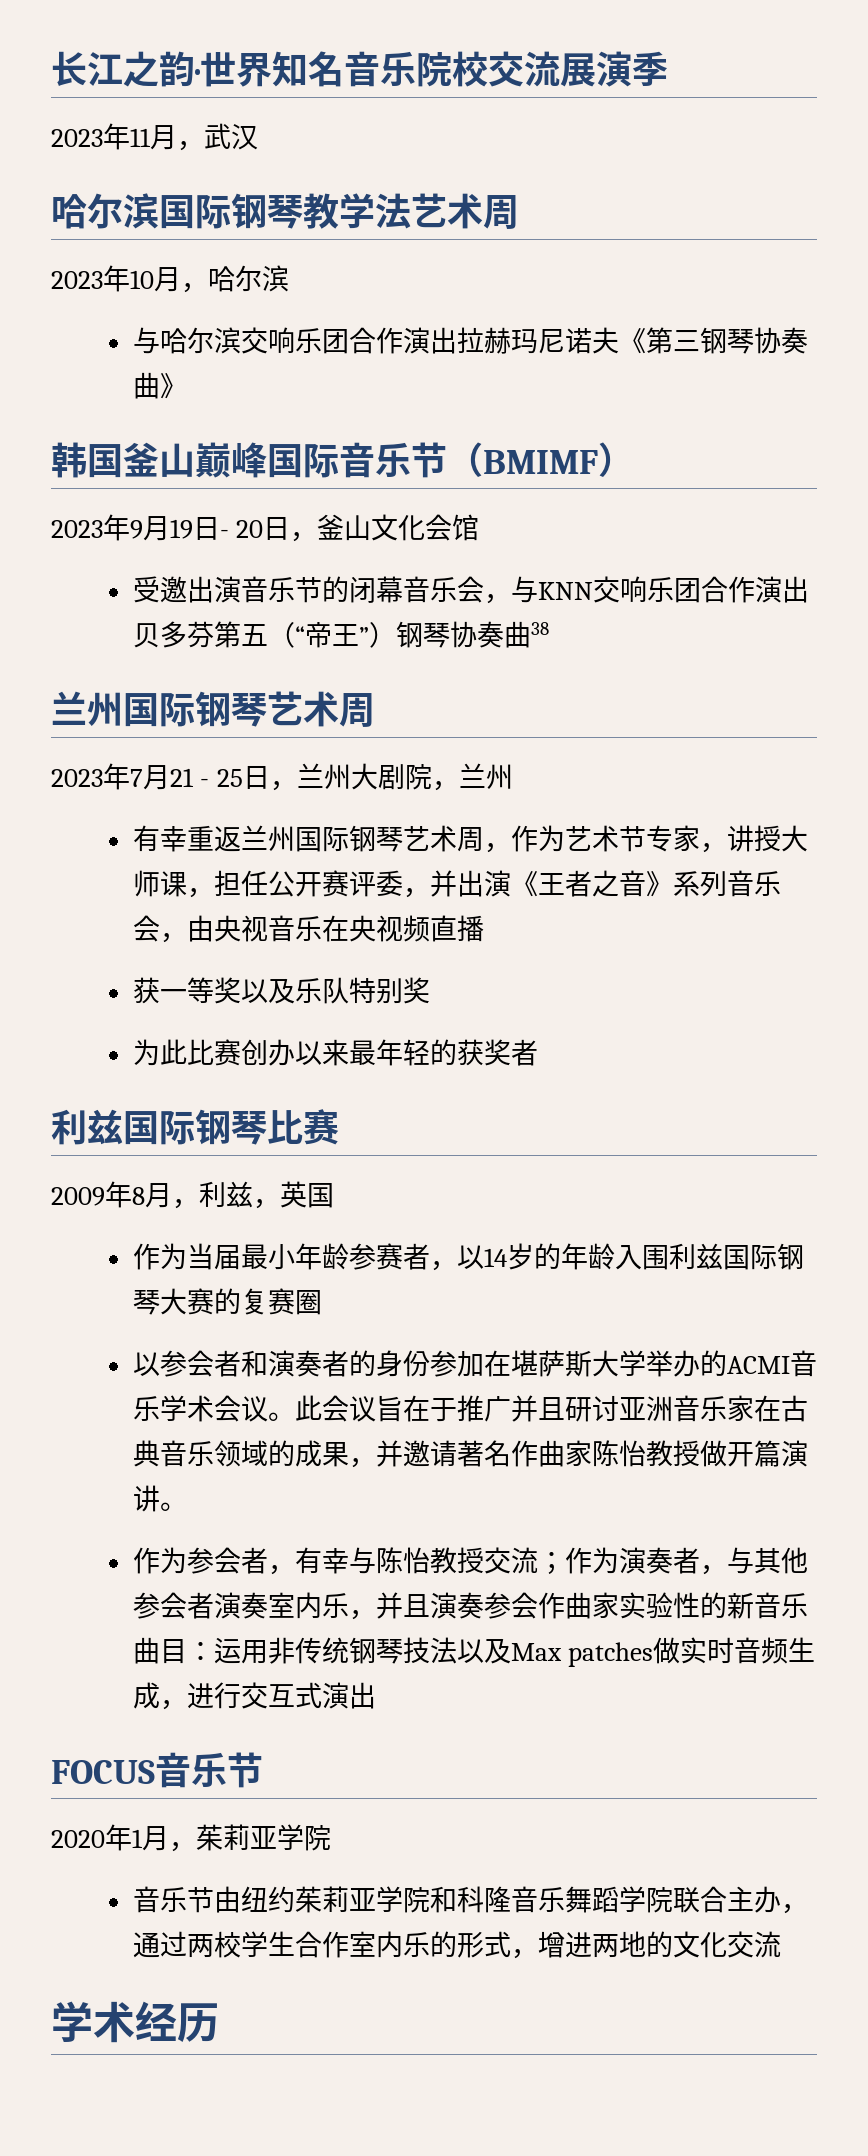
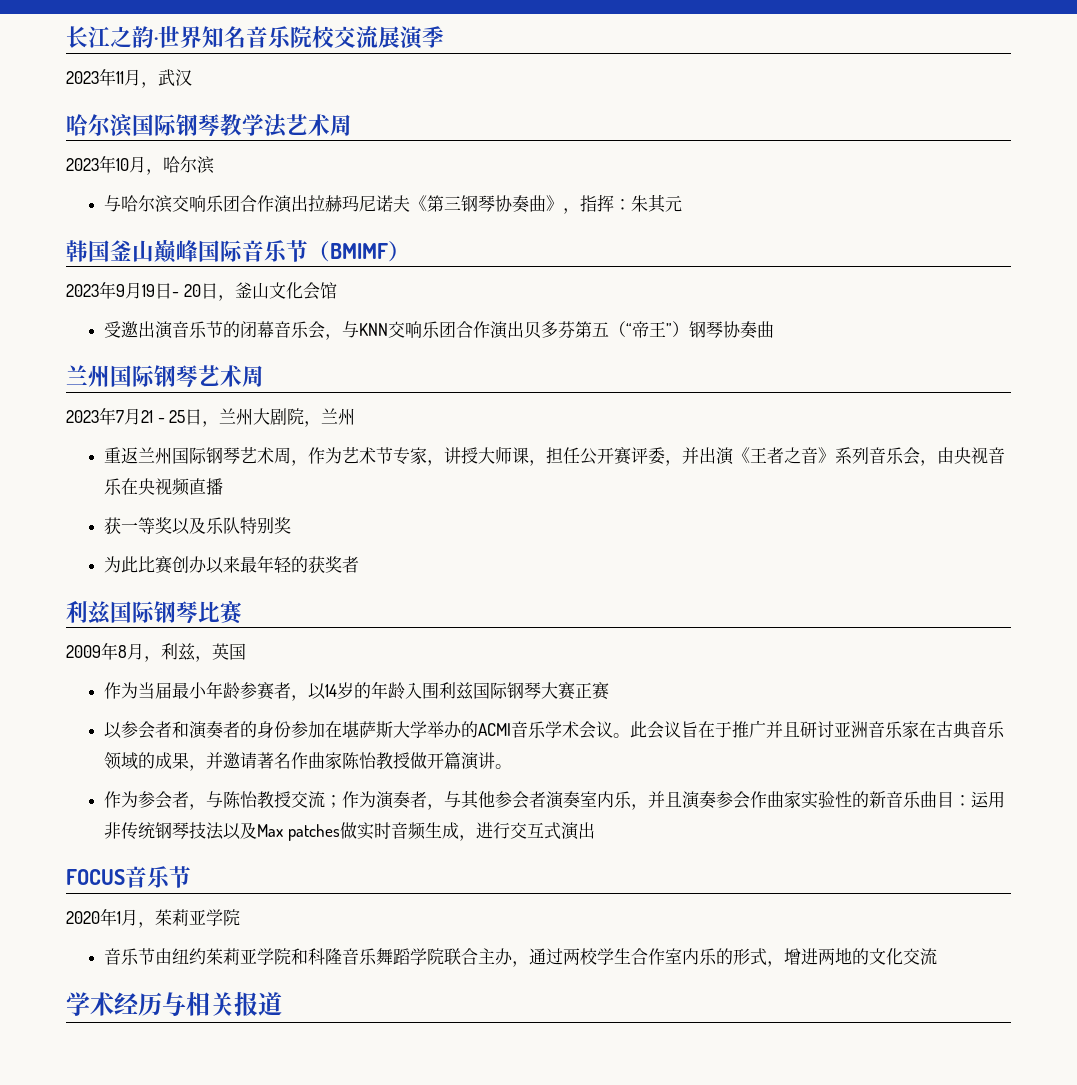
- 与哈尔滨交响乐团合作演出拉赫玛尼诺夫《第三钢琴协奏曲》
+ 与哈尔滨交响乐团合作演出拉赫玛尼诺夫《第三钢琴协奏曲》，指挥：朱其元
- 受邀出演音乐节的闭幕音乐会，与KNN交响乐团合作演出贝多芬第五（“帝王”）钢琴协奏曲38
+ 受邀出演音乐节的闭幕音乐会，与KNN交响乐团合作演出贝多芬第五（“帝王”）钢琴协奏曲
- 有幸重返兰州国际钢琴艺术周，作为艺术节专家，讲授大师课，担任公开赛评委，并出演《王者之音》系列音乐会，由央视音乐在央视频直播
+ 重返兰州国际钢琴艺术周，作为艺术节专家，讲授大师课，担任公开赛评委，并出演《王者之音》系列音乐会，由央视音乐在央视频直播
- 作为当届最小年龄参赛者，以14岁的年龄入围利兹国际钢琴大赛的复赛圈
+ 作为当届最小年龄参赛者，以14岁的年龄入围利兹国际钢琴大赛正赛
- 作为参会者，有幸与陈怡教授交流；作为演奏者，与其他参会者演奏室内乐，并且演奏参会作曲家实验性的新音乐曲目：运用非传统钢琴技法以及Max patches做实时音频生成，进行交互式演出
+ 作为参会者，与陈怡教授交流；作为演奏者，与其他参会者演奏室内乐，并且演奏参会作曲家实验性的新音乐曲目：运用非传统钢琴技法以及Max patches做实时音频生成，进行交互式演出
- 学术经历
+ 学术经历与相关报道

